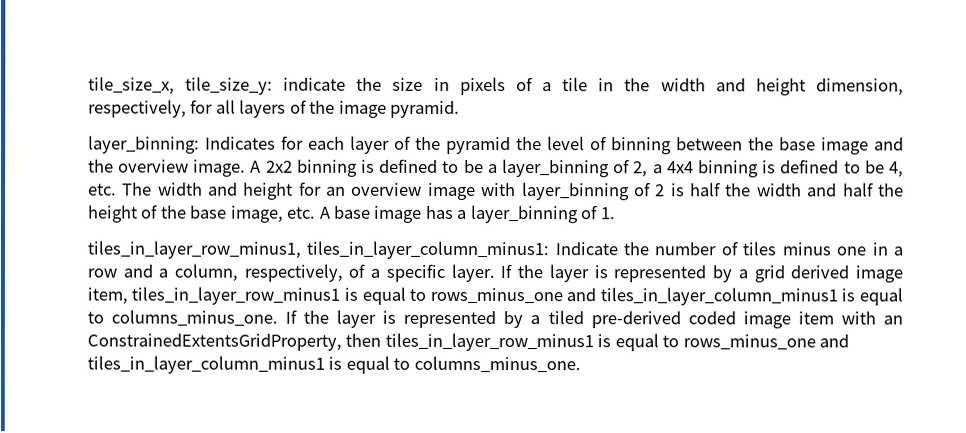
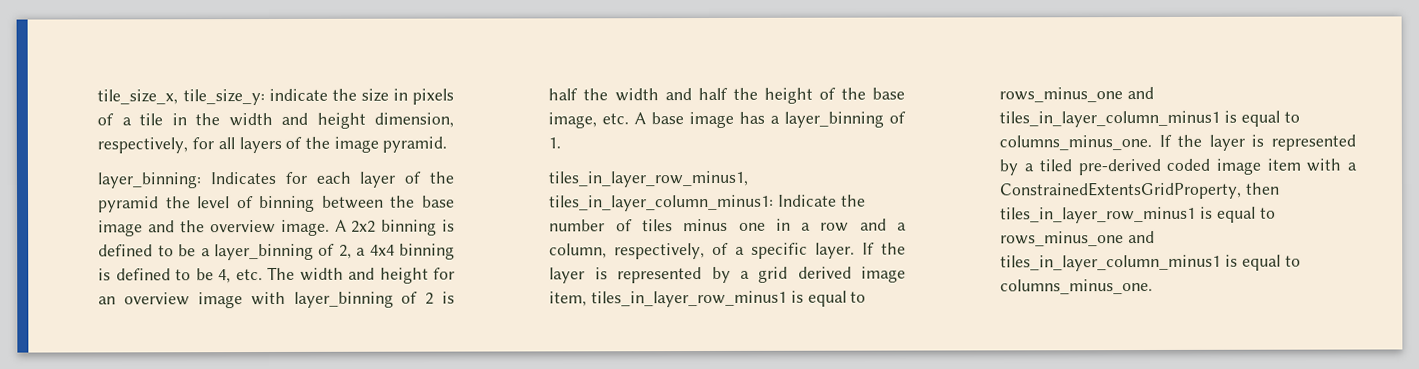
- If the layer is represented by a tiled pre-derived coded image item with an ConstrainedExtentsGridProperty, then tiles_in_layer_row_minus1 is equal to rows_minus_one and tiles_in_layer_column_minus1 is equal to columns_minus_one.
+ If the layer is represented by a tiled pre-derived coded image item with a ConstrainedExtentsGridProperty, then tiles_in_layer_row_minus1 is equal to rows_minus_one and tiles_in_layer_column_minus1 is equal to columns_minus_one.

